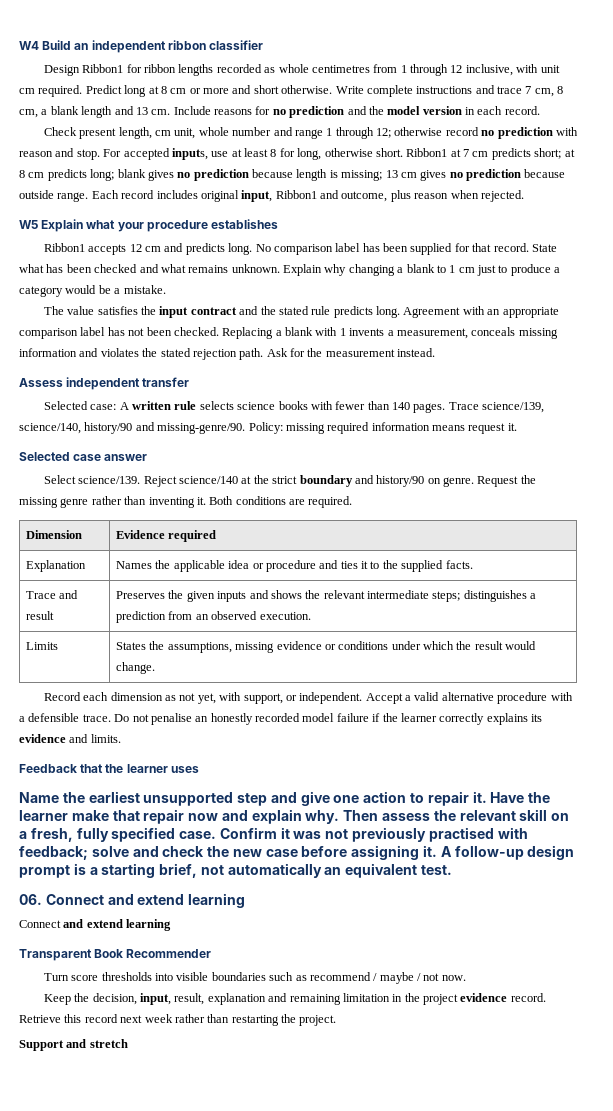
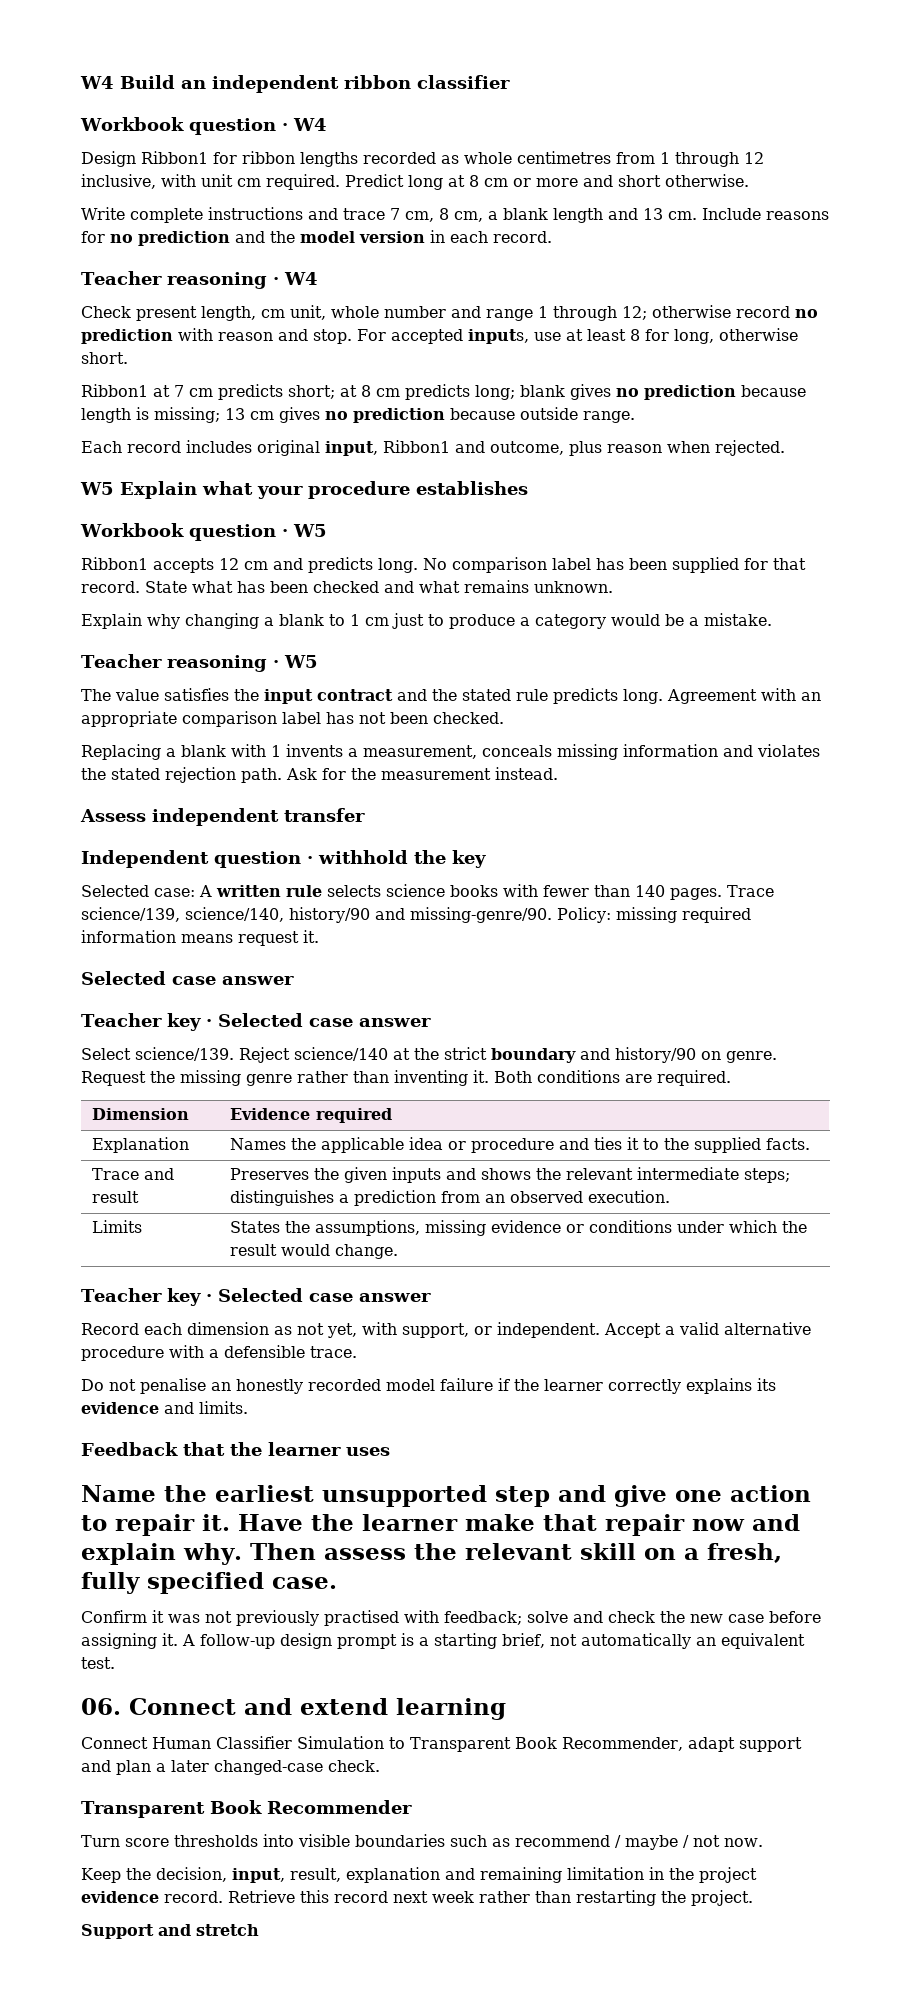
+ Workbook question · W4
- Predict long at 8 cm or more and short otherwise. Write complete instructions and trace 7 cm, 8 cm, a blank length and 13 cm.
+ Predict long at 8 cm or more and short otherwise.
+ Write complete instructions and trace 7 cm, 8 cm, a blank length and 13 cm.
+ Teacher reasoning · W4
- For accepted inputs, use at least 8 for long, otherwise short. Ribbon1 at 7 cm predicts short; at 8 cm predicts long; blank gives no prediction because length is missing; 13 cm gives no prediction because outside range. Each record includes original input, Ribbon1 and outcome, plus reason when rejected.
+ For accepted inputs, use at least 8 for long, otherwise short.
+ Ribbon1 at 7 cm predicts short; at 8 cm predicts long; blank gives no prediction because length is missing; 13 cm gives no prediction because outside range.
+ Each record includes original input, Ribbon1 and outcome, plus reason when rejected.
+ Workbook question · W5
- State what has been checked and what remains unknown. Explain why changing a blank to 1 cm just to produce a category would be a mistake.
+ State what has been checked and what remains unknown.
+ Explain why changing a blank to 1 cm just to produce a category would be a mistake.
+ Teacher reasoning · W5
- Agreement with an appropriate comparison label has not been checked. Replacing a blank with 1 invents a measurement, conceals missing information and violates the stated rejection path.
+ Agreement with an appropriate comparison label has not been checked.
+ Replacing a blank with 1 invents a measurement, conceals missing information and violates the stated rejection path.
+ Independent question · withhold the key
  Policy: missing required information means request it.
  Selected case answer
+ Teacher key · Selected case answer
  Limits | States the assumptions, missing evidence or conditions under which the result would change.
+ Teacher key · Selected case answer
- Accept a valid alternative procedure with a defensible trace. Do not penalise an honestly recorded model failure if the learner correctly explains its evidence and limits.
+ Accept a valid alternative procedure with a defensible trace.
+ Do not penalise an honestly recorded model failure if the learner correctly explains its evidence and limits.
- Then assess the relevant skill on a fresh, fully specified case. Confirm it was not previously practised with feedback; solve and check the new case before assigning it.
+ Then assess the relevant skill on a fresh, fully specified case.
+ Confirm it was not previously practised with feedback; solve and check the new case before assigning it.
  06. Connect and extend learning
- Connect and extend learning
+ Connect Human Classifier Simulation to Transparent Book Recommender, adapt support and plan a later changed-case check.

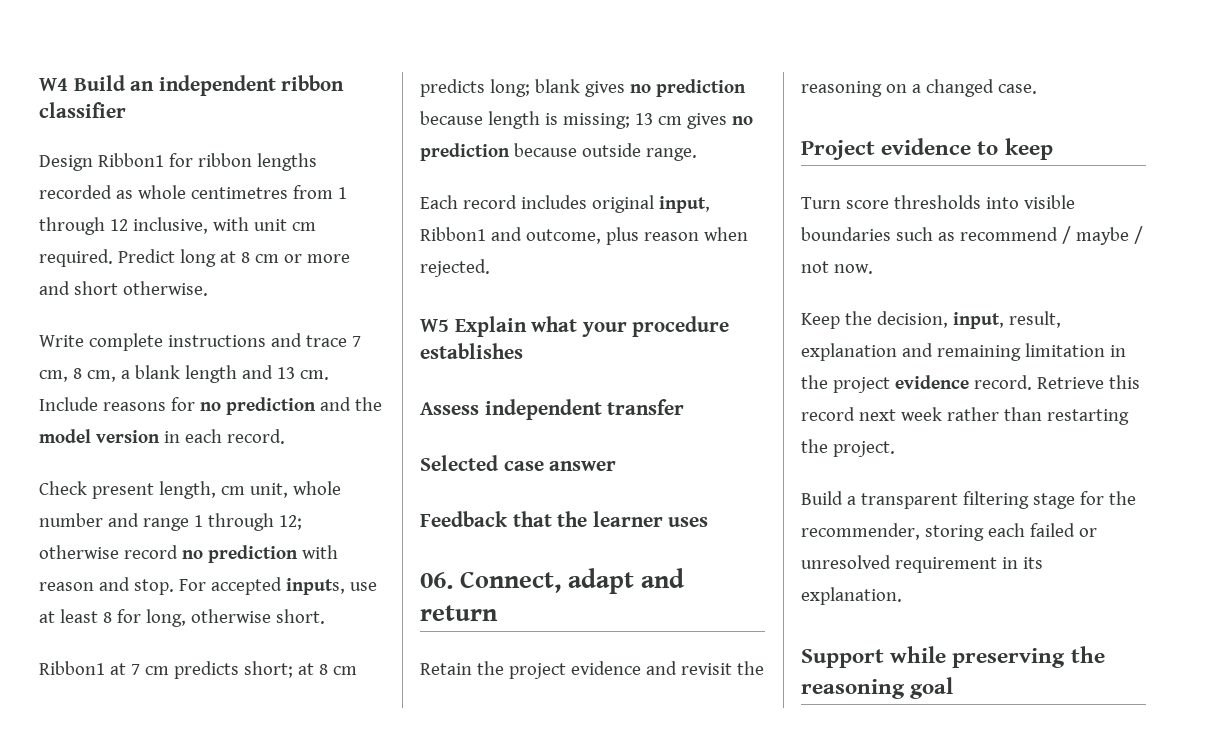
- Workbook question · W4
- Teacher reasoning · W4
- Workbook question · W5
- Ribbon1 accepts 12 cm and predicts long. No comparison label has been supplied for that record. State what has been checked and what remains unknown.
- Explain why changing a blank to 1 cm just to produce a category would be a mistake.
- Teacher reasoning · W5
- The value satisfies the input contract and the stated rule predicts long. Agreement with an appropriate comparison label has not been checked.
- Replacing a blank with 1 invents a measurement, conceals missing information and violates the stated rejection path. Ask for the measurement instead.
  Assess independent transfer
- Independent question · withhold the key
- Selected case: A written rule selects science books with fewer than 140 pages. Trace science/139, science/140, history/90 and missing-genre/90. Policy: missing required information means request it.
  Selected case answer
- Teacher key · Selected case answer
- Select science/139. Reject science/140 at the strict boundary and history/90 on genre. Request the missing genre rather than inventing it. Both conditions are required.
- Dimension | Evidence required
- Explanation | Names the applicable idea or procedure and ties it to the supplied facts.
- Trace and result | Preserves the given inputs and shows the relevant intermediate steps; distinguishes a prediction from an observed execution.
- Limits | States the assumptions, missing evidence or conditions under which the result would change.
- Teacher key · Selected case answer
- Record each dimension as not yet, with support, or independent. Accept a valid alternative procedure with a defensible trace.
- Do not penalise an honestly recorded model failure if the learner correctly explains its evidence and limits.
- Name the earliest unsupported step and give one action to repair it. Have the learner make that repair now and explain why. Then assess the relevant skill on a fresh, fully specified case.
- Confirm it was not previously practised with feedback; solve and check the new case before assigning it. A follow-up design prompt is a starting brief, not automatically an equivalent test.
- 06. Connect and extend learning
- Connect Human Classifier Simulation to Transparent Book Recommender, adapt support and plan a later changed-case check.
- Transparent Book Recommender
+ 06. Connect, adapt and return
+ Retain the project evidence and revisit the reasoning on a changed case.
+ Project evidence to keep
- Support and stretch
+ Build a transparent filtering stage for the recommender, storing each failed or unresolved requirement in its explanation.
+ Support while preserving the reasoning goal

